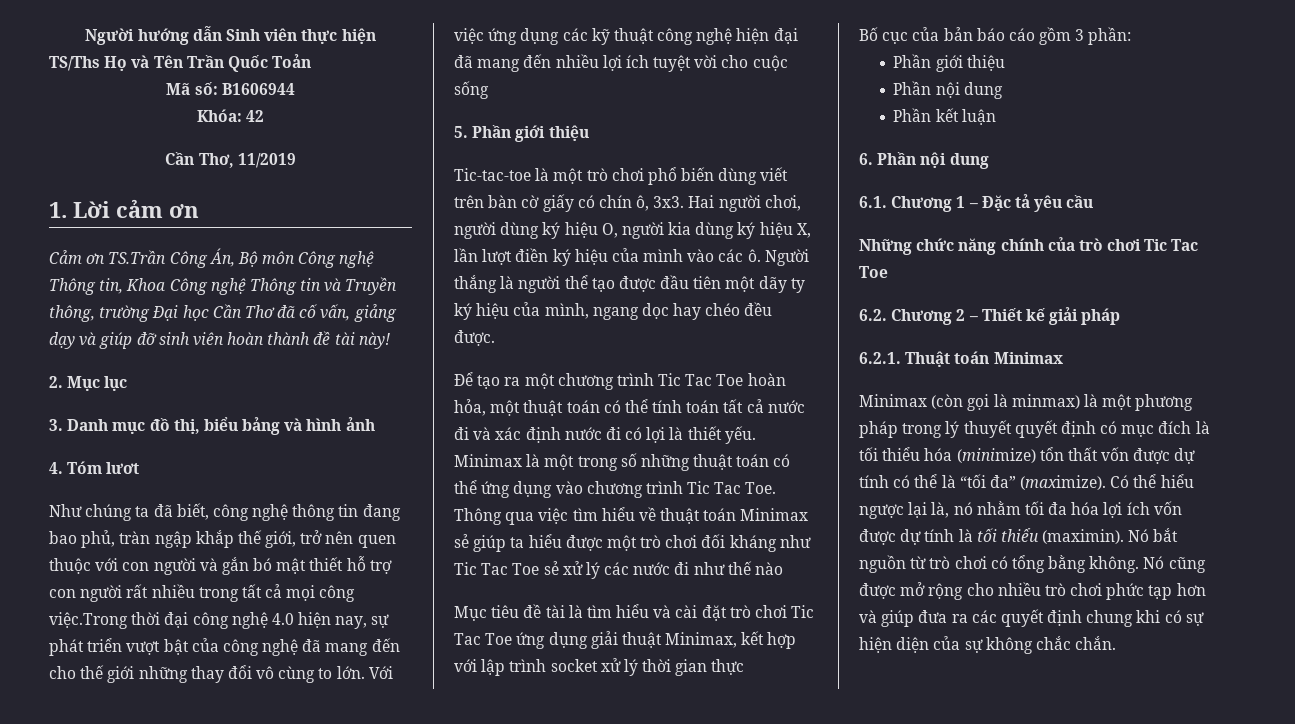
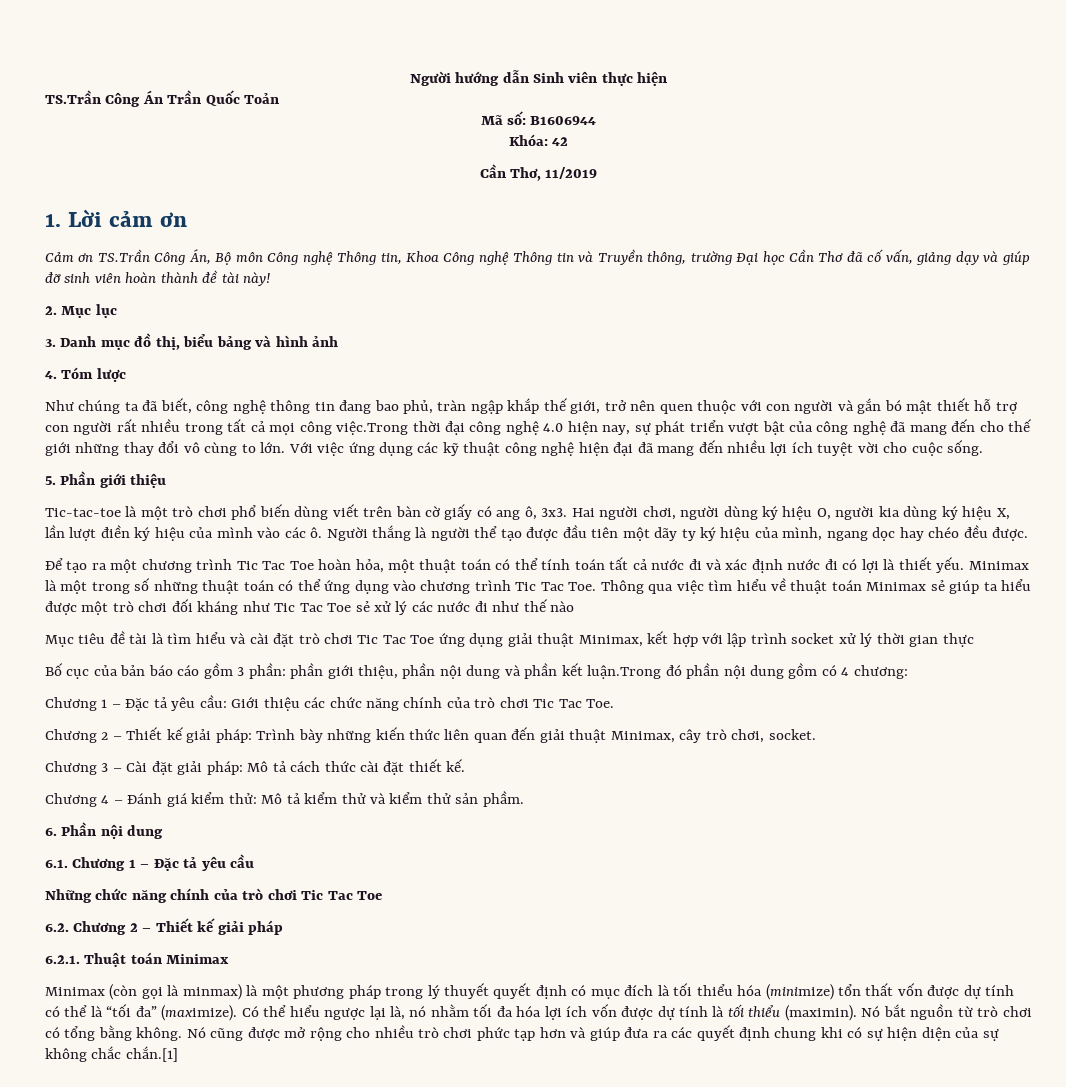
- TS/Ths Họ và Tên Trần Quốc Toản
+ TS.Trần Công Án Trần Quốc Toản
- 4. Tóm lươt
+ 4. Tóm lược
- Với việc ứng dụng các kỹ thuật công nghệ hiện đại đã mang đến nhiều lợi ích tuyệt vời cho cuộc sống
+ Với việc ứng dụng các kỹ thuật công nghệ hiện đại đã mang đến nhiều lợi ích tuyệt vời cho cuộc sống.
- Tic-tac-toe là một trò chơi phổ biến dùng viết trên bàn cờ giấy có chín ô, 3x3.
+ Tic-tac-toe là một trò chơi phổ biến dùng viết trên bàn cờ giấy có ang ô, 3x3.
- Bố cục của bản báo cáo gồm 3 phần:
- Phần giới thiệu
- Phần nội dung
- Phần kết luận
+ Bố cục của bản báo cáo gồm 3 phần: phần giới thiệu, phần nội dung và phần kết luận.Trong đó phần nội dung gồm có 4 chương:
+ Chương 1 – Đặc tả yêu cầu: Giới thiệu các chức năng chính của trò chơi Tic Tac Toe.
+ Chương 2 – Thiết kế giải pháp: Trình bày những kiến thức liên quan đến giải thuật Minimax, cây trò chơi, socket.
+ Chương 3 – Cài đặt giải pháp: Mô tả cách thức cài đặt thiết kế.
+ Chương 4 – Đánh giá kiểm thử: Mô tả kiểm thử và kiểm thử sản phầm.
- Nó cũng được mở rộng cho nhiều trò chơi phức tạp hơn và giúp đưa ra các quyết định chung khi có sự hiện diện của sự không chắc chắn.
+ Nó cũng được mở rộng cho nhiều trò chơi phức tạp hơn và giúp đưa ra các quyết định chung khi có sự hiện diện của sự không chắc chắn.[1]

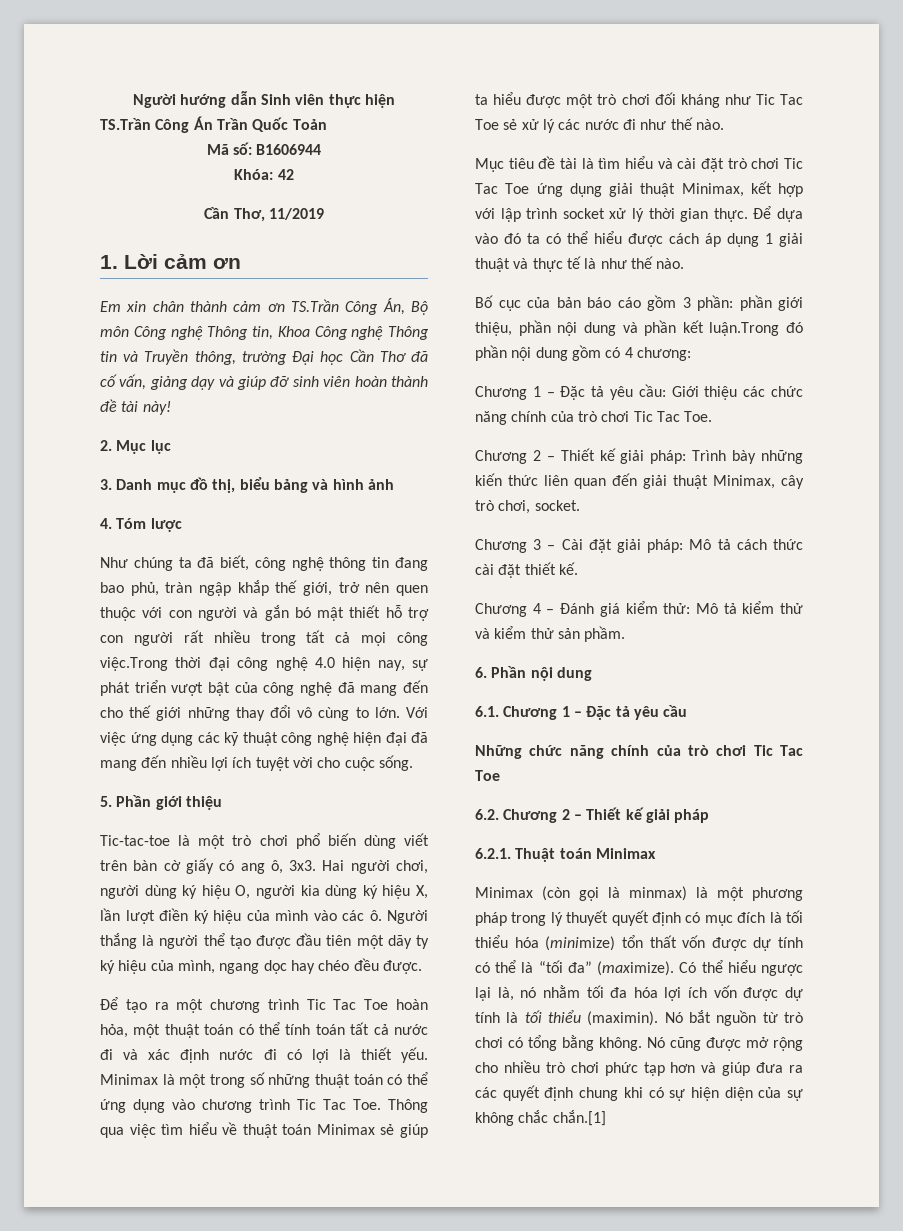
- Cảm ơn TS.Trần Công Án, Bộ môn Công nghệ Thông tin, Khoa Công nghệ Thông tin và Truyền thông, trường Đại học Cần Thơ đã cố vấn, giảng dạy và giúp đỡ sinh viên hoàn thành đề tài này!
+ Em xin chân thành cảm ơn TS.Trần Công Án, Bộ môn Công nghệ Thông tin, Khoa Công nghệ Thông tin và Truyền thông, trường Đại học Cần Thơ đã cố vấn, giảng dạy và giúp đỡ sinh viên hoàn thành đề tài này!
- Minimax là một trong số những thuật toán có thể ứng dụng vào chương trình Tic Tac Toe. Thông qua việc tìm hiểu về thuật toán Minimax sẻ giúp ta hiểu được một trò chơi đối kháng như Tic Tac Toe sẻ xử lý các nước đi như thế nào
+ Minimax là một trong số những thuật toán có thể ứng dụng vào chương trình Tic Tac Toe. Thông qua việc tìm hiểu về thuật toán Minimax sẻ giúp ta hiểu được một trò chơi đối kháng như Tic Tac Toe sẻ xử lý các nước đi như thế nào.
- Mục tiêu đề tài là tìm hiểu và cài đặt trò chơi Tic Tac Toe ứng dụng giải thuật Minimax, kết hợp với lập trình socket xử lý thời gian thực
+ Mục tiêu đề tài là tìm hiểu và cài đặt trò chơi Tic Tac Toe ứng dụng giải thuật Minimax, kết hợp với lập trình socket xử lý thời gian thực. Để dựa vào đó ta có thể hiểu được cách áp dụng 1 giải thuật và thực tế là như thế nào.

